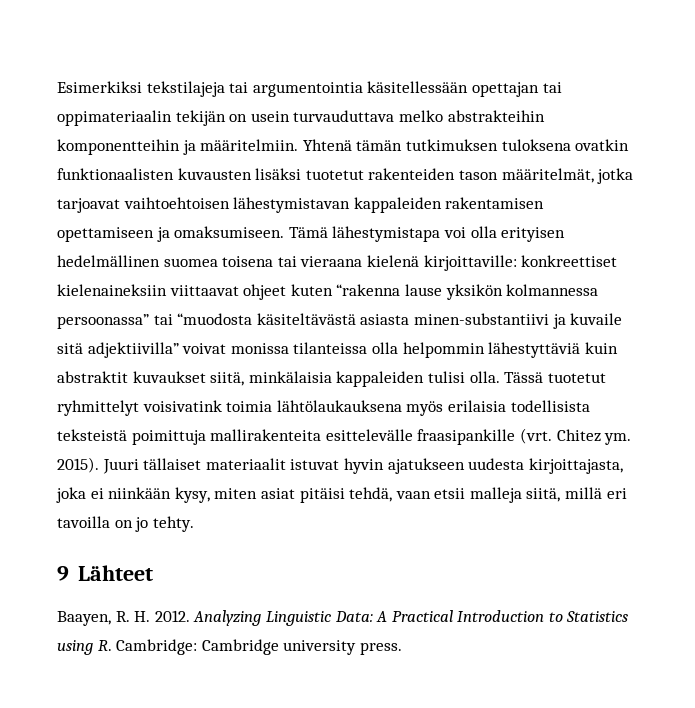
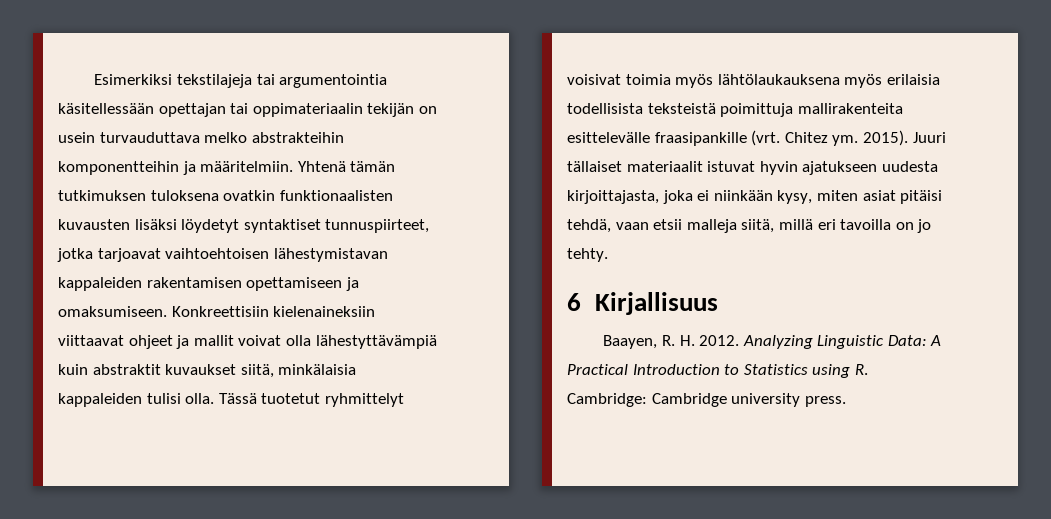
- Yhtenä tämän tutkimuksen tuloksena ovatkin funktionaalisten kuvausten lisäksi tuotetut rakenteiden tason määritelmät, jotka tarjoavat vaihtoehtoisen lähestymistavan kappaleiden rakentamisen opettamiseen ja omaksumiseen.
+ Yhtenä tämän tutkimuksen tuloksena ovatkin funktionaalisten kuvausten lisäksi löydetyt syntaktiset tunnuspiirteet, jotka tarjoavat vaihtoehtoisen lähestymistavan kappaleiden rakentamisen opettamiseen ja omaksumiseen.
- Tämä lähestymistapa voi olla erityisen hedelmällinen suomea toisena tai vieraana kielenä kirjoittaville: konkreettiset kielenaineksiin viittaavat ohjeet kuten “rakenna lause yksikön kolmannessa persoonassa” tai “muodosta käsiteltävästä asiasta minen-substantiivi ja kuvaile sitä adjektiivilla” voivat monissa tilanteissa olla helpommin lähestyttäviä kuin abstraktit kuvaukset siitä, minkälaisia kappaleiden tulisi olla.
+ Konkreettisiin kielenaineksiin viittaavat ohjeet ja mallit voivat olla lähestyttävämpiä kuin abstraktit kuvaukset siitä, minkälaisia kappaleiden tulisi olla.
- Tässä tuotetut ryhmittelyt voisivatink toimia lähtölaukauksena myös erilaisia todellisista teksteistä poimittuja mallirakenteita esittelevälle fraasipankille (vrt.
+ Tässä tuotetut ryhmittelyt voisivat toimia myös lähtölaukauksena myös erilaisia todellisista teksteistä poimittuja mallirakenteita esittelevälle fraasipankille (vrt.
- 9 Lähteet
+ 6 Kirjallisuus

